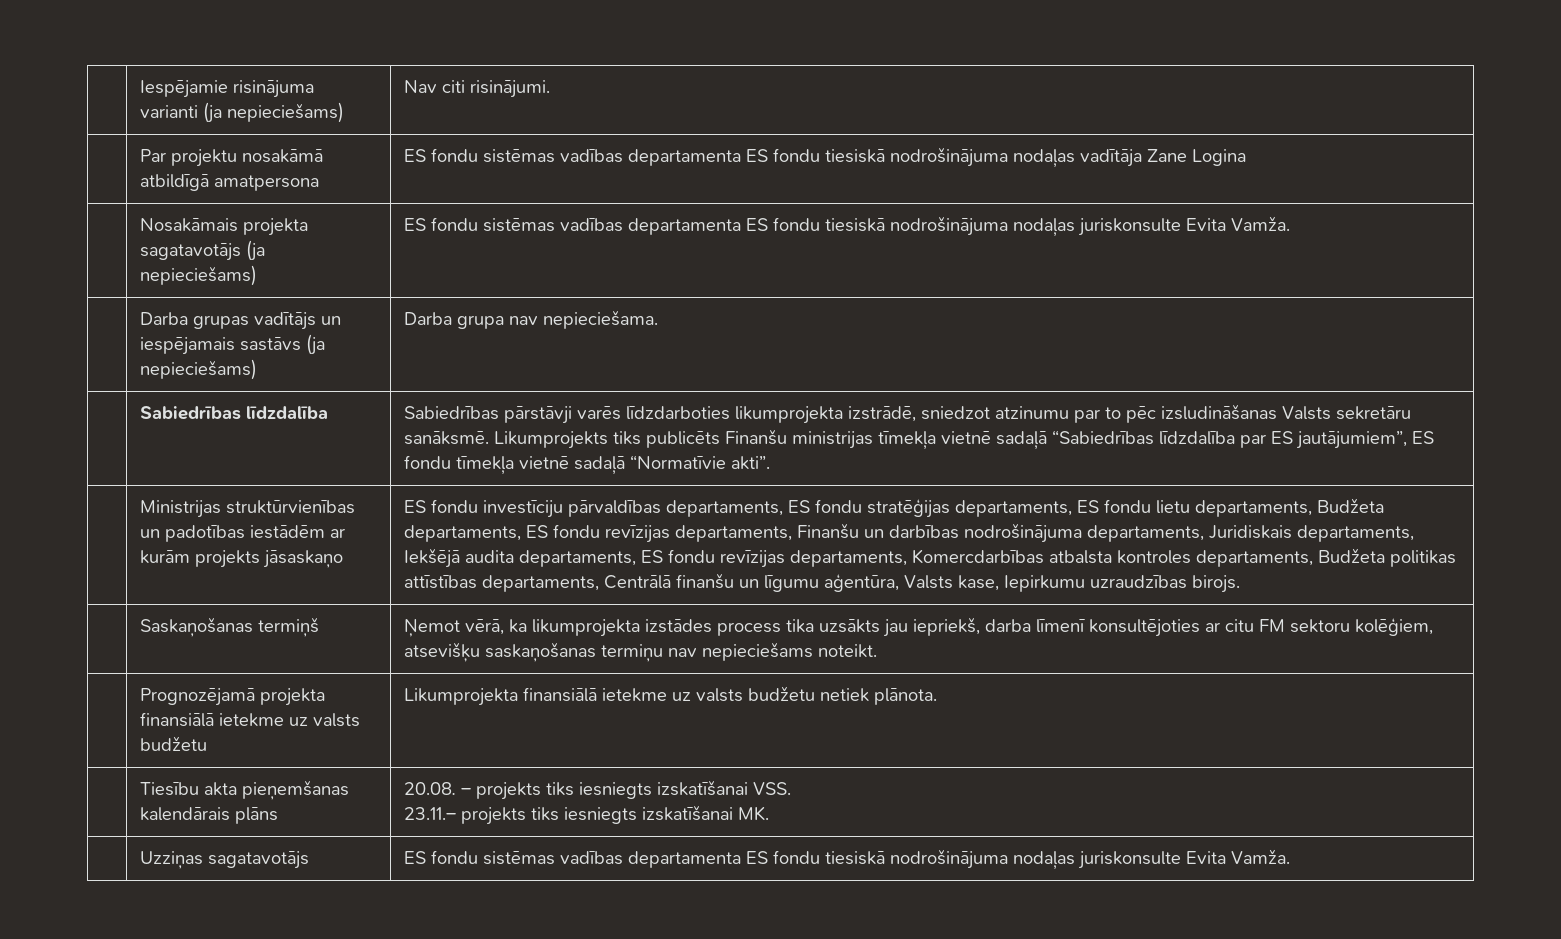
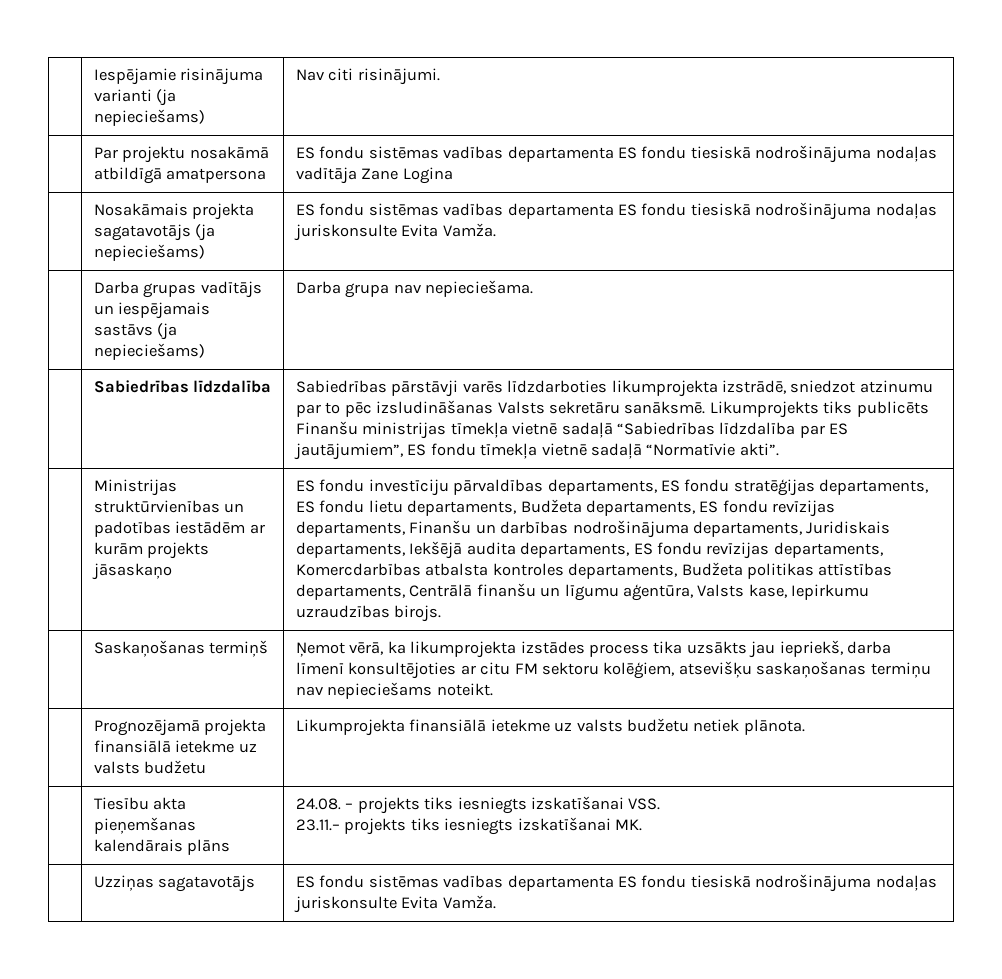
- | Tiesību akta pieņemšanas kalendārais plāns | 20.08. – projekts tiks iesniegts izskatīšanai VSS.
+ | Tiesību akta pieņemšanas kalendārais plāns | 24.08. – projekts tiks iesniegts izskatīšanai VSS.

